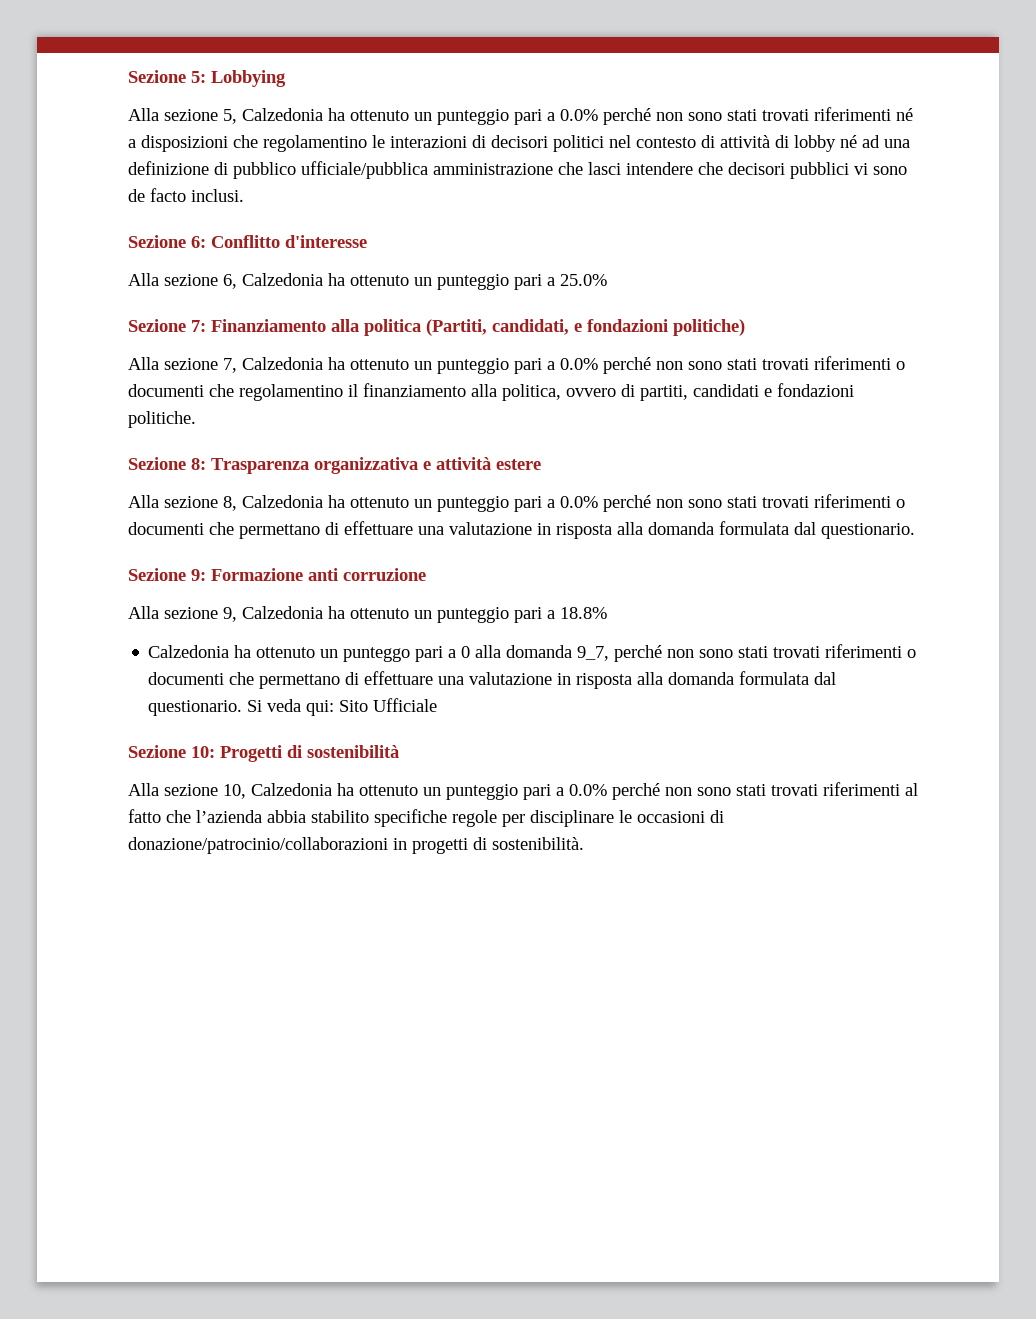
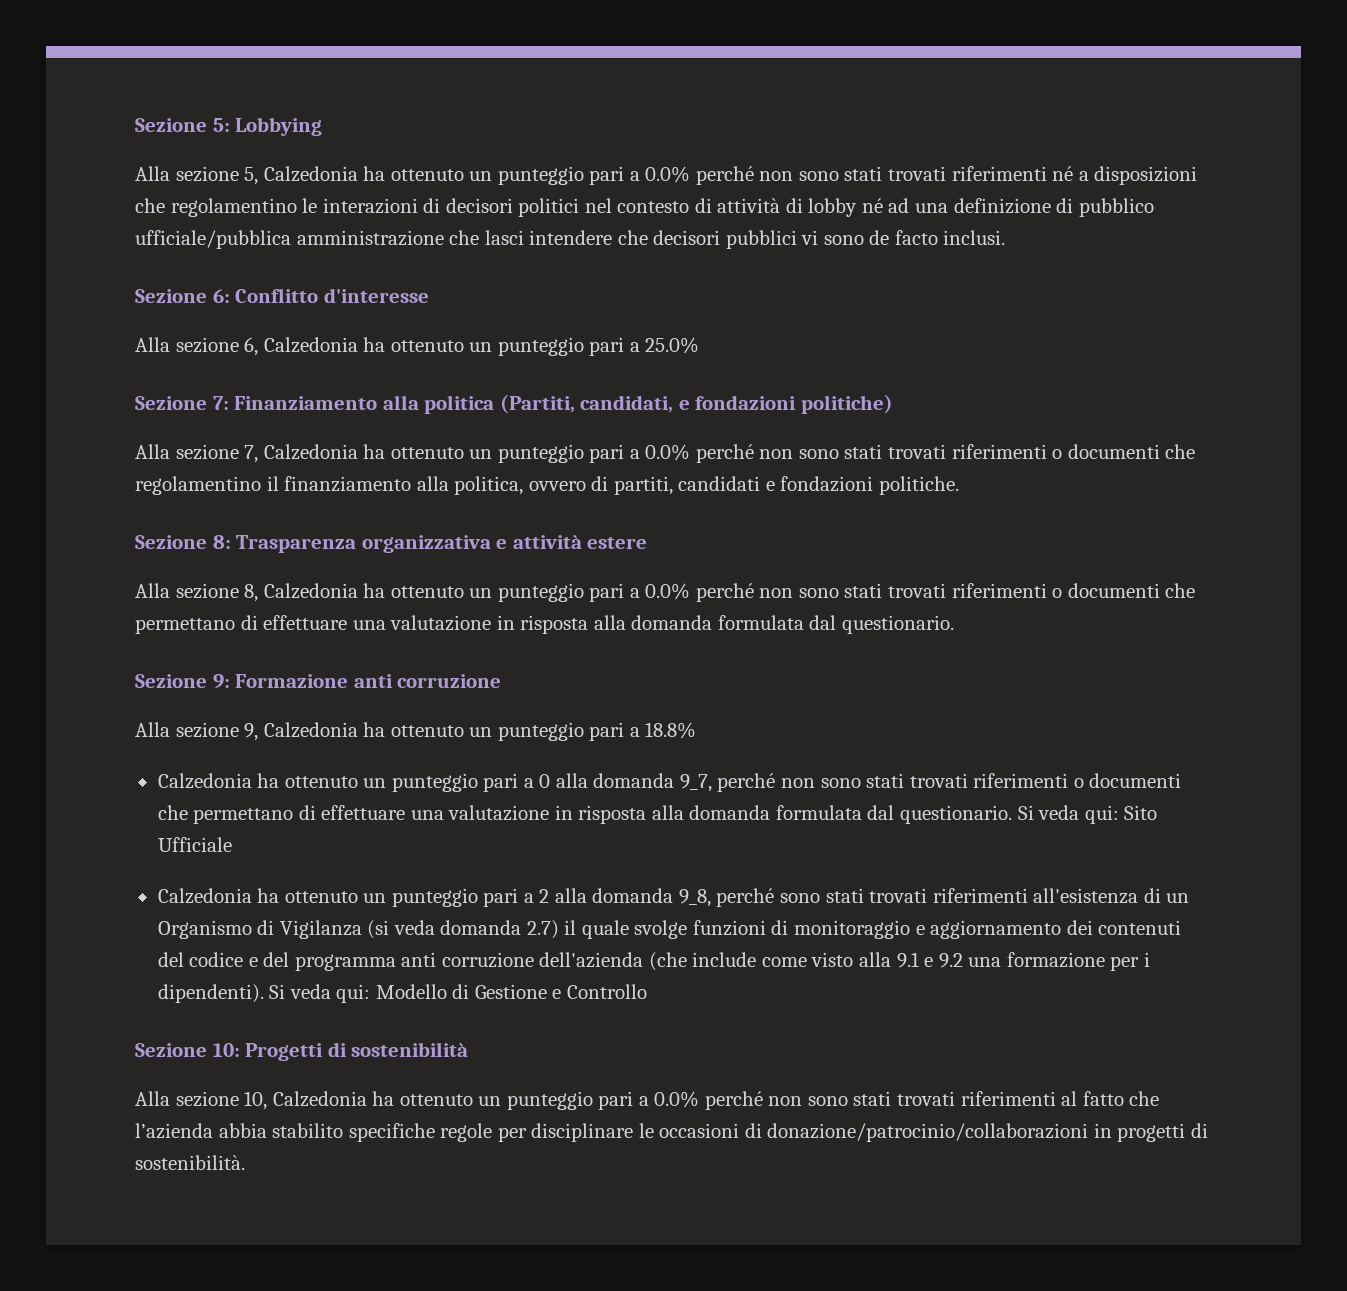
- Calzedonia ha ottenuto un punteggo pari a 0 alla domanda 9_7, perché non sono stati trovati riferimenti o documenti che permettano di effettuare una valutazione in risposta alla domanda formulata dal questionario.
+ Calzedonia ha ottenuto un punteggio pari a 0 alla domanda 9_7, perché non sono stati trovati riferimenti o documenti che permettano di effettuare una valutazione in risposta alla domanda formulata dal questionario.
+ Calzedonia ha ottenuto un punteggio pari a 2 alla domanda 9_8, perché sono stati trovati riferimenti all'esistenza di un Organismo di Vigilanza (si veda domanda 2.7) il quale svolge funzioni di monitoraggio e aggiornamento dei contenuti del codice e del programma anti corruzione dell'azienda (che include come visto alla 9.1 e 9.2 una formazione per i dipendenti). Si veda qui: Modello di Gestione e Controllo

